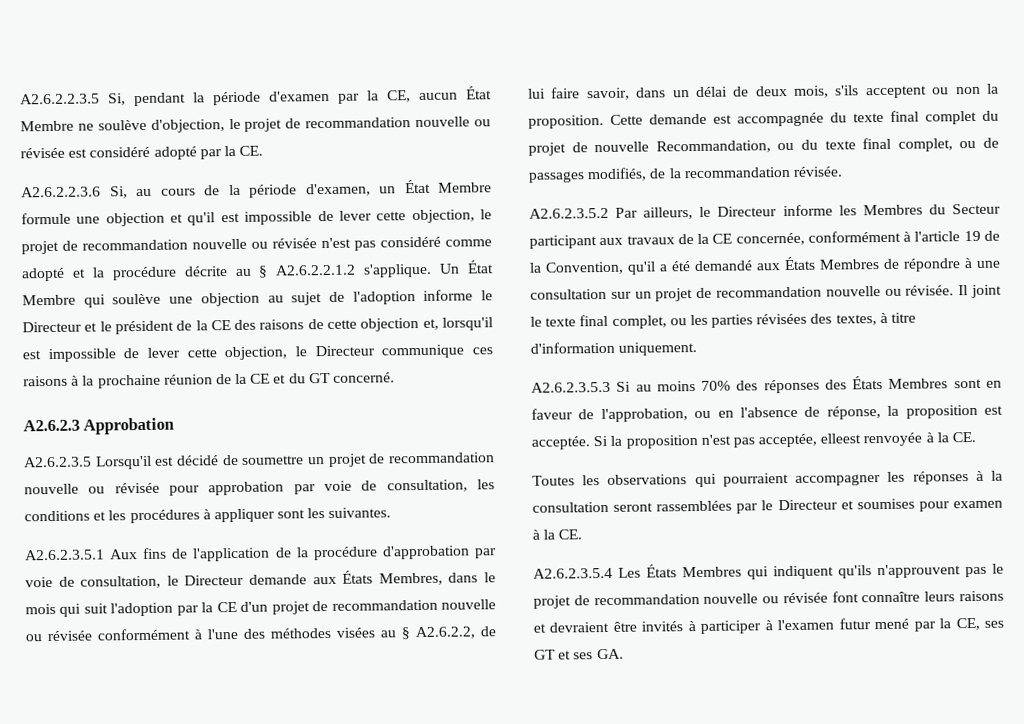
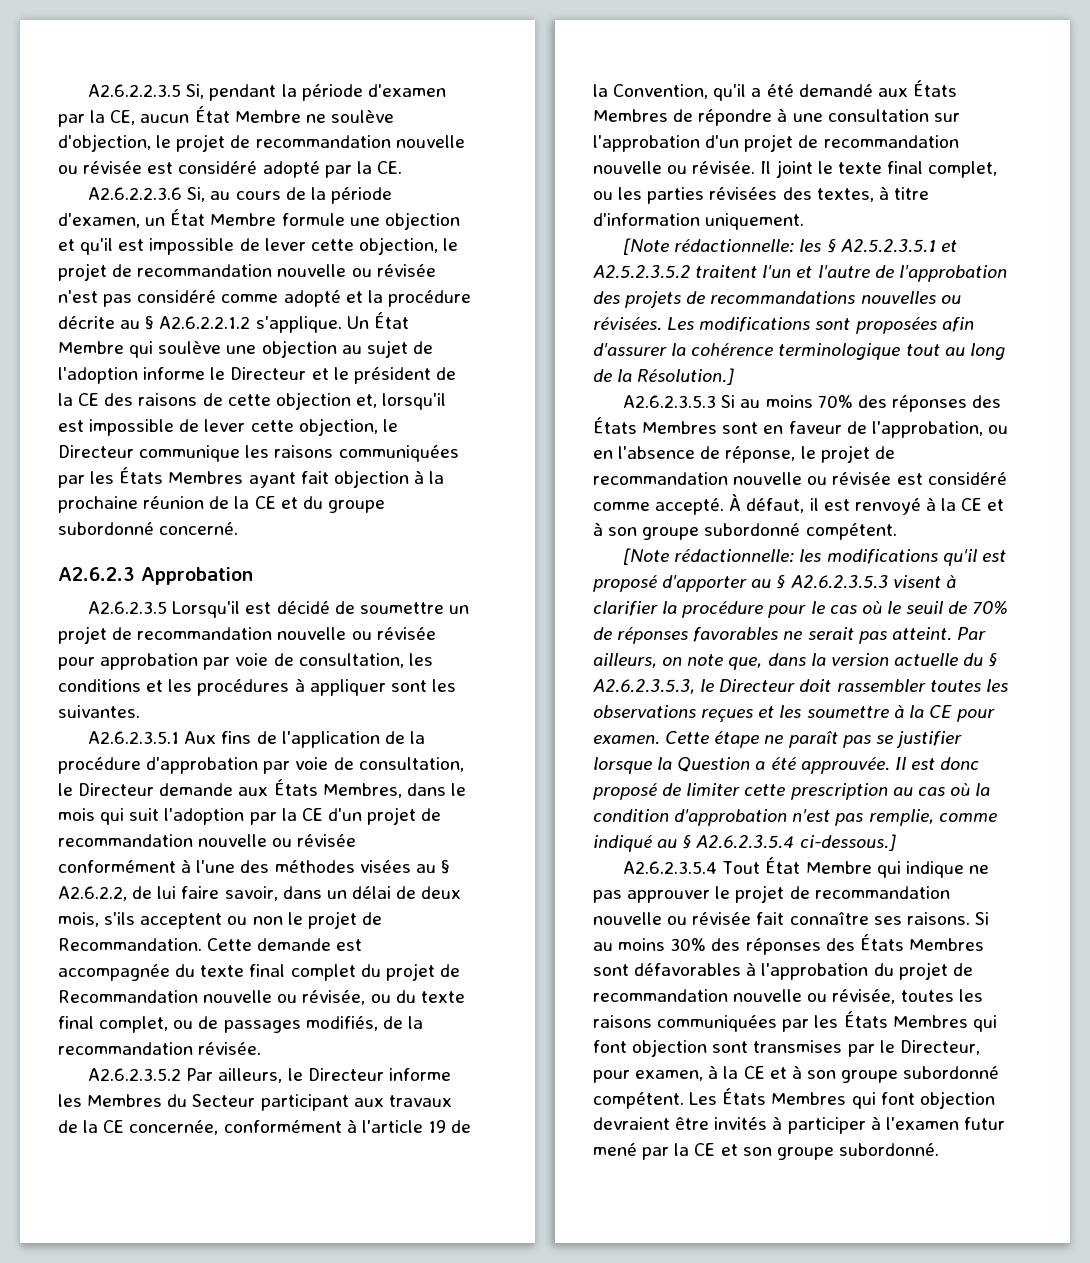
- Un État Membre qui soulève une objection au sujet de l'adoption informe le Directeur et le président de la CE des raisons de cette objection et, lorsqu'il est impossible de lever cette objection, le Directeur communique ces raisons à la prochaine réunion de la CE et du GT concerné.
+ Un État Membre qui soulève une objection au sujet de l'adoption informe le Directeur et le président de la CE des raisons de cette objection et, lorsqu'il est impossible de lever cette objection, le Directeur communique les raisons communiquées par les États Membres ayant fait objection à la prochaine réunion de la CE et du groupe subordonné concerné.
- A2.6.2.3.5.1 Aux fins de l'application de la procédure d'approbation par voie de consultation, le Directeur demande aux États Membres, dans le mois qui suit l'adoption par la CE d'un projet de recommandation nouvelle ou révisée conformément à l'une des méthodes visées au § A2.6.2.2, de lui faire savoir, dans un délai de deux mois, s'ils acceptent ou non la proposition.
+ A2.6.2.3.5.1 Aux fins de l'application de la procédure d'approbation par voie de consultation, le Directeur demande aux États Membres, dans le mois qui suit l'adoption par la CE d'un projet de recommandation nouvelle ou révisée conformément à l'une des méthodes visées au § A2.6.2.2, de lui faire savoir, dans un délai de deux mois, s'ils acceptent ou non le projet de Recommandation.
- Cette demande est accompagnée du texte final complet du projet de nouvelle Recommandation, ou du texte final complet, ou de passages modifiés, de la recommandation révisée.
+ Cette demande est accompagnée du texte final complet du projet de Recommandation nouvelle ou révisée, ou du texte final complet, ou de passages modifiés, de la recommandation révisée.
- A2.6.2.3.5.2 Par ailleurs, le Directeur informe les Membres du Secteur participant aux travaux de la CE concernée, conformément à l'article 19 de la Convention, qu'il a été demandé aux États Membres de répondre à une consultation sur un projet de recommandation nouvelle ou révisée.
+ A2.6.2.3.5.2 Par ailleurs, le Directeur informe les Membres du Secteur participant aux travaux de la CE concernée, conformément à l'article 19 de la Convention, qu'il a été demandé aux États Membres de répondre à une consultation sur l'approbation d'un projet de recommandation nouvelle ou révisée.
+ [Note rédactionnelle: les § A2.5.2.3.5.1 et A2.5.2.3.5.2 traitent l'un et l'autre de l'approbation des projets de recommandations nouvelles ou révisées. Les modifications sont proposées afin d'assurer la cohérence terminologique tout au long de la Résolution.]
- A2.6.2.3.5.3 Si au moins 70% des réponses des États Membres sont en faveur de l'approbation, ou en l'absence de réponse, la proposition est acceptée. Si la proposition n'est pas acceptée, elleest renvoyée à la CE.
- Toutes les observations qui pourraient accompagner les réponses à la consultation seront rassemblées par le Directeur et soumises pour examen à la CE.
- A2.6.2.3.5.4 Les États Membres qui indiquent qu'ils n'approuvent pas le projet de recommandation nouvelle ou révisée font connaître leurs raisons et devraient être invités à participer à l'examen futur mené par la CE, ses GT et ses GA.
+ A2.6.2.3.5.3 Si au moins 70% des réponses des États Membres sont en faveur de l'approbation, ou en l'absence de réponse, le projet de recommandation nouvelle ou révisée est considéré comme accepté. À défaut, il est renvoyé à la CE et à son groupe subordonné compétent.
+ [Note rédactionnelle: les modifications qu'il est proposé d'apporter au § A2.6.2.3.5.3 visent à clarifier la procédure pour le cas où le seuil de 70% de réponses favorables ne serait pas atteint. Par ailleurs, on note que, dans la version actuelle du § A2.6.2.3.5.3, le Directeur doit rassembler toutes les observations reçues et les soumettre à la CE pour examen. Cette étape ne paraît pas se justifier lorsque la Question a été approuvée. Il est donc proposé de limiter cette prescription au cas où la condition d'approbation n'est pas remplie, comme indiqué au § A2.6.2.3.5.4 ci-dessous.]
+ A2.6.2.3.5.4 Tout État Membre qui indique ne pas approuver le projet de recommandation nouvelle ou révisée fait connaître ses raisons. Si au moins 30% des réponses des États Membres sont défavorables à l'approbation du projet de recommandation nouvelle ou révisée, toutes les raisons communiquées par les États Membres qui font objection sont transmises par le Directeur, pour examen, à la CE et à son groupe subordonné compétent. Les États Membres qui font objection devraient être invités à participer à l'examen futur mené par la CE et son groupe subordonné.

